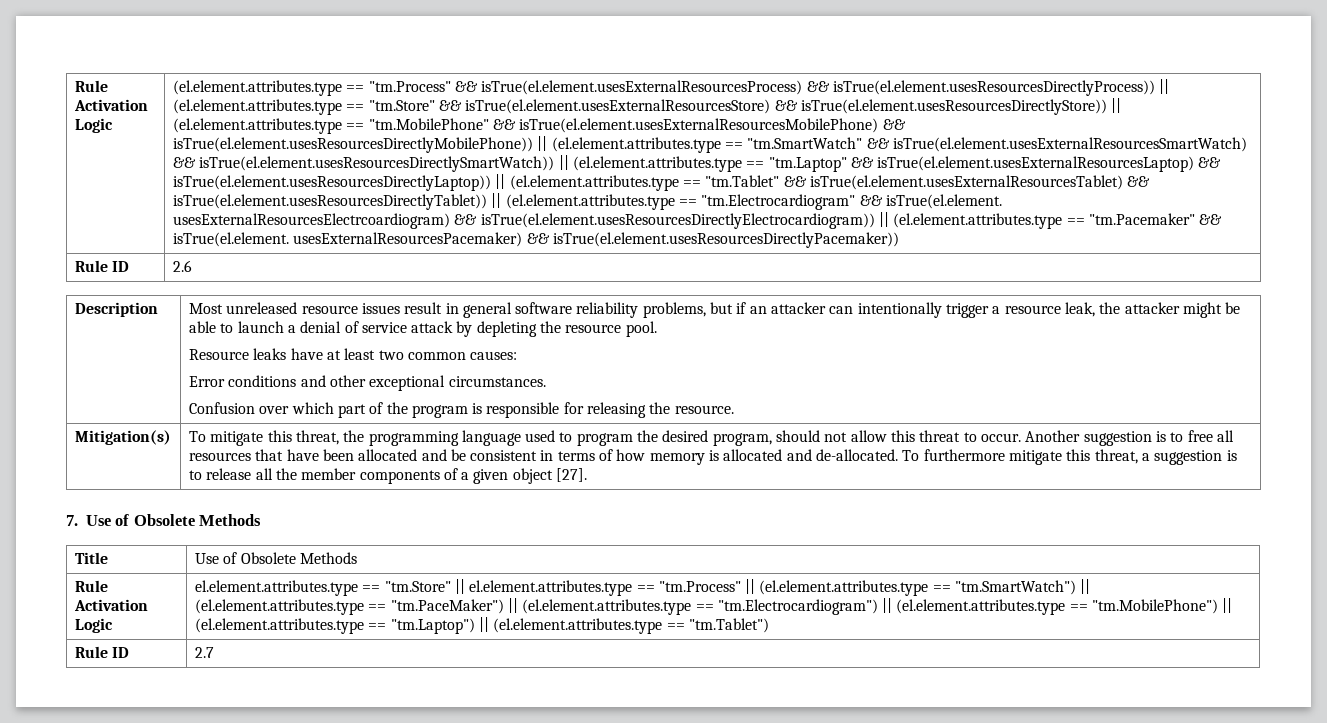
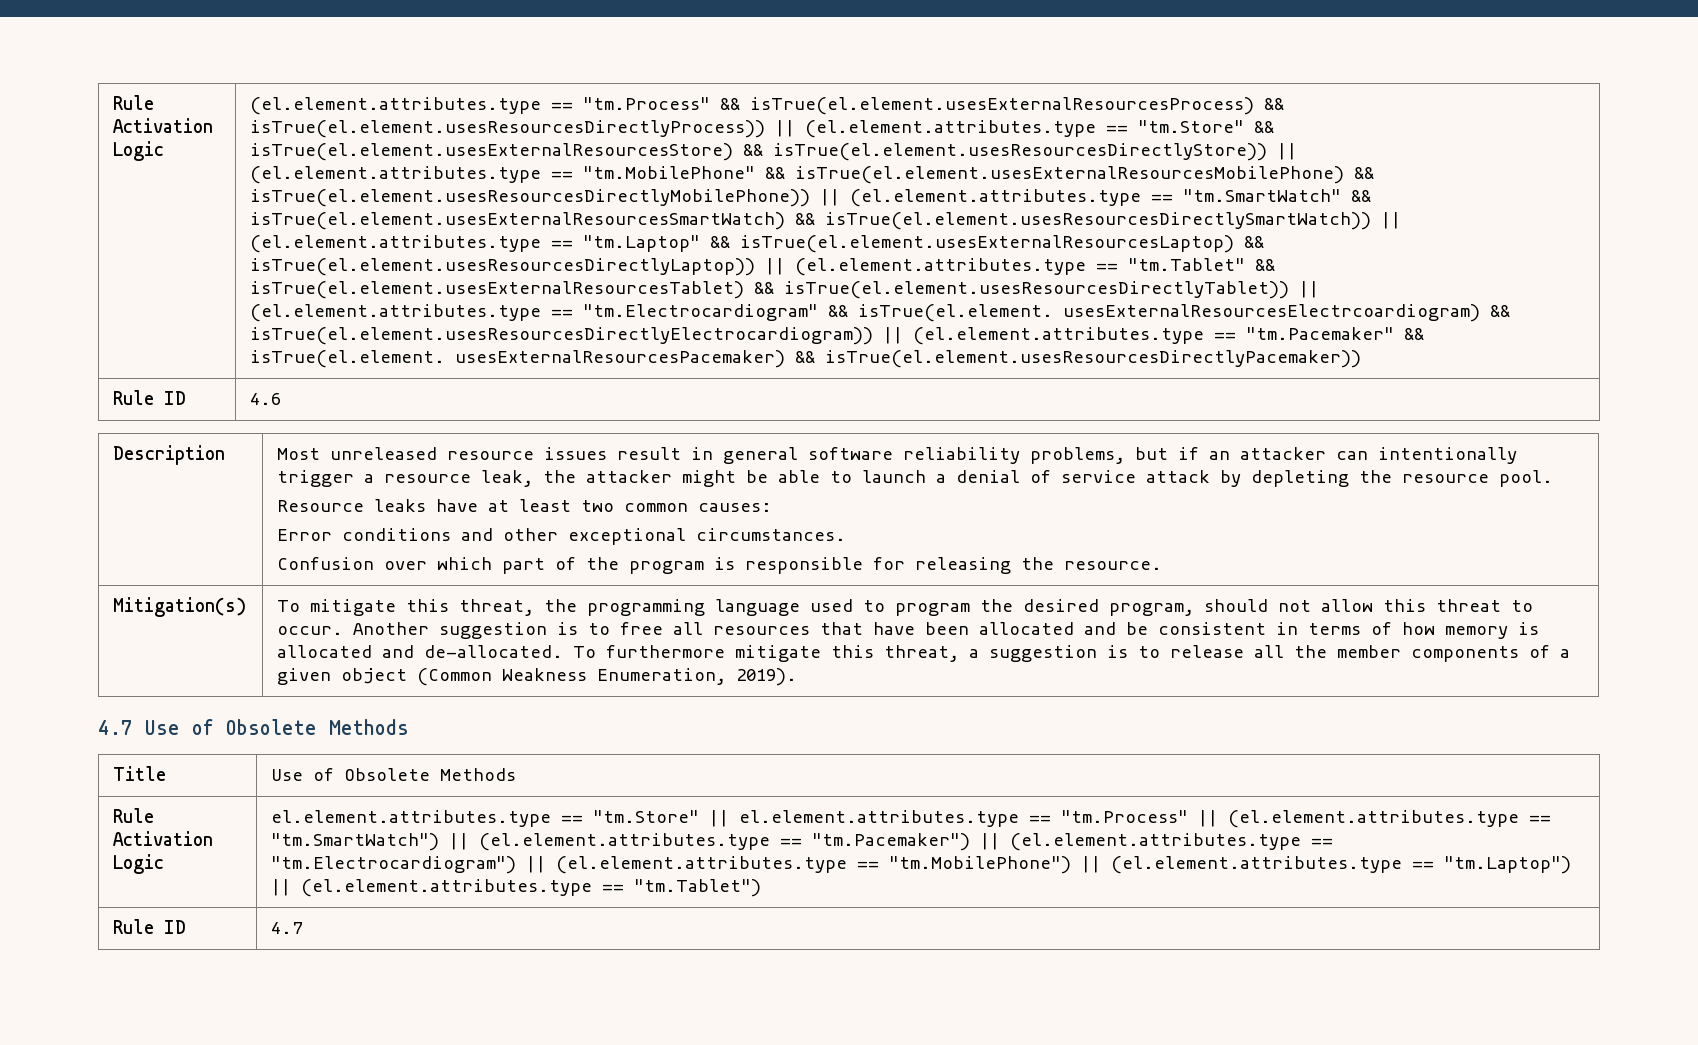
- Rule ID | 2.6
+ Rule ID | 4.6
- To furthermore mitigate this threat, a suggestion is to release all the member components of a given object [27].
- 7. Use of Obsolete Methods
+ To furthermore mitigate this threat, a suggestion is to release all the member components of a given object (Common Weakness Enumeration, 2019).
+ 4.7 Use of Obsolete Methods
- Rule Activation Logic | el.element.attributes.type == "tm.Store" || el.element.attributes.type == "tm.Process" || (el.element.attributes.type == "tm.SmartWatch") || (el.element.attributes.type == "tm.PaceMaker") || (el.element.attributes.type == "tm.Electrocardiogram") || (el.element.attributes.type == "tm.MobilePhone") || (el.element.attributes.type == "tm.Laptop") || (el.element.attributes.type == "tm.Tablet")
+ Rule Activation Logic | el.element.attributes.type == "tm.Store" || el.element.attributes.type == "tm.Process" || (el.element.attributes.type == "tm.SmartWatch") || (el.element.attributes.type == "tm.Pacemaker") || (el.element.attributes.type == "tm.Electrocardiogram") || (el.element.attributes.type == "tm.MobilePhone") || (el.element.attributes.type == "tm.Laptop") || (el.element.attributes.type == "tm.Tablet")
- Rule ID | 2.7
+ Rule ID | 4.7

